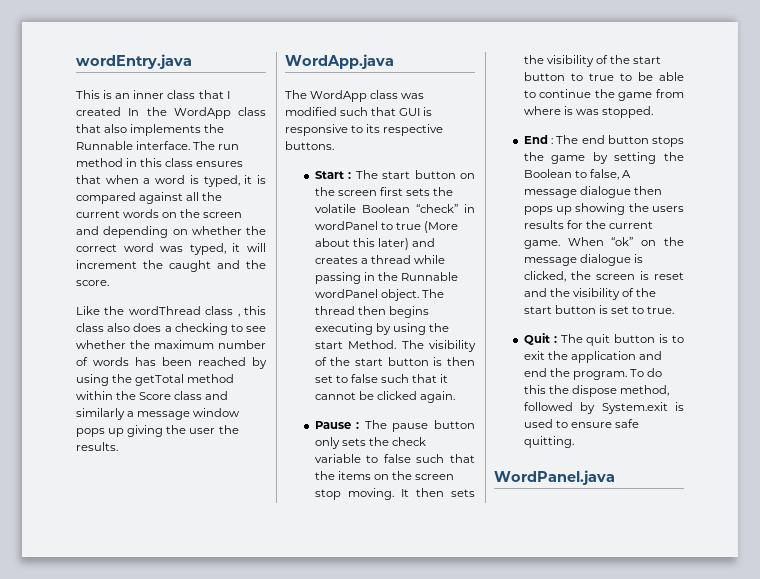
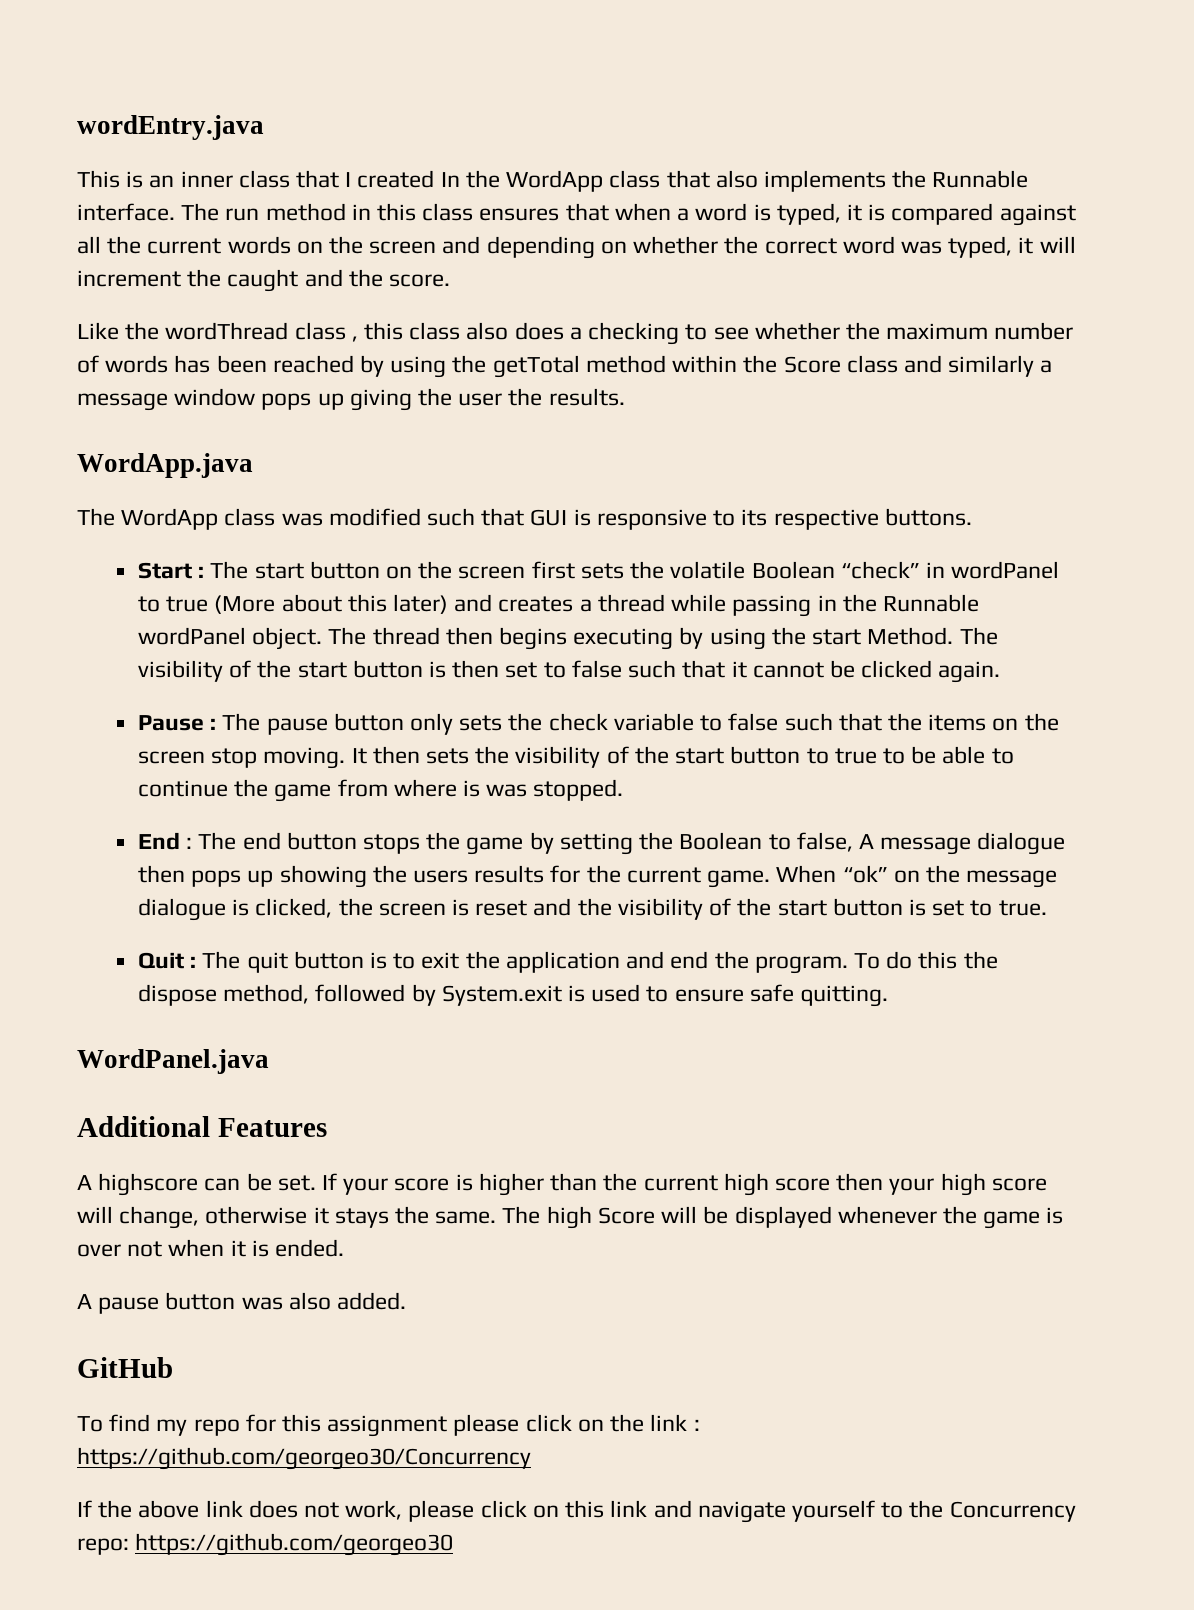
+ Additional Features
+ A highscore can be set. If your score is higher than the current high score then your high score will change, otherwise it stays the same. The high Score will be displayed whenever the game is over not when it is ended.
+ A pause button was also added.
+ GitHub
+ To find my repo for this assignment please click on the link : https://github.com/georgeo30/Concurrency
+ If the above link does not work, please click on this link and navigate yourself to the Concurrency repo: https://github.com/georgeo30

